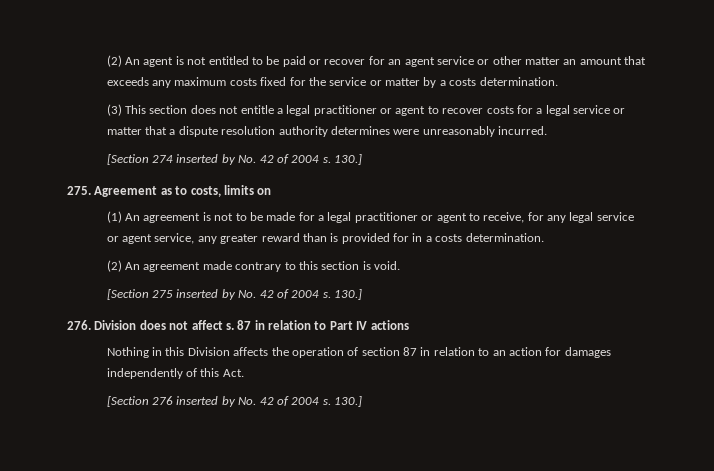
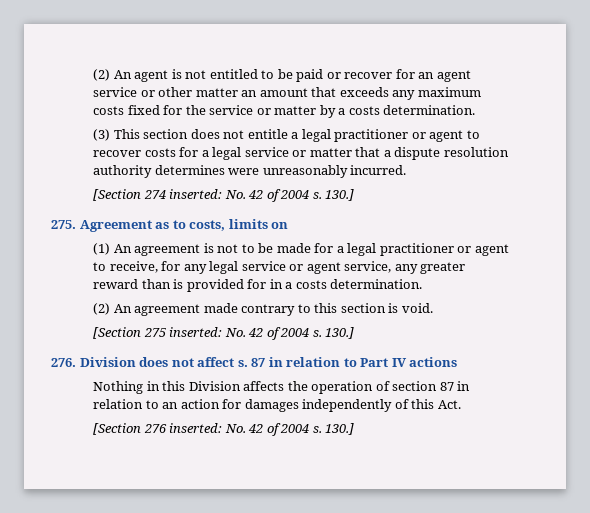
- [Section 274 inserted by No. 42 of 2004 s.
+ [Section 274 inserted: No. 42 of 2004 s.
- [Section 275 inserted by No. 42 of 2004 s.
+ [Section 275 inserted: No. 42 of 2004 s.
- [Section 276 inserted by No. 42 of 2004 s.
+ [Section 276 inserted: No. 42 of 2004 s.

